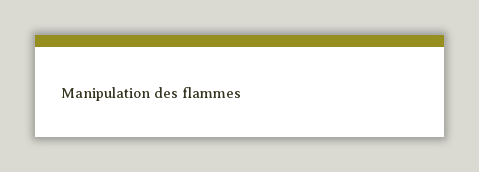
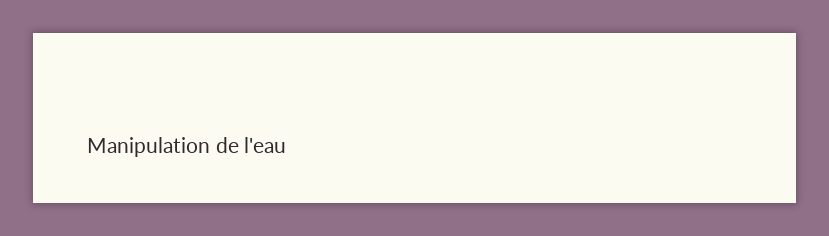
- Manipulation des flammes
+ Manipulation de l'eau

